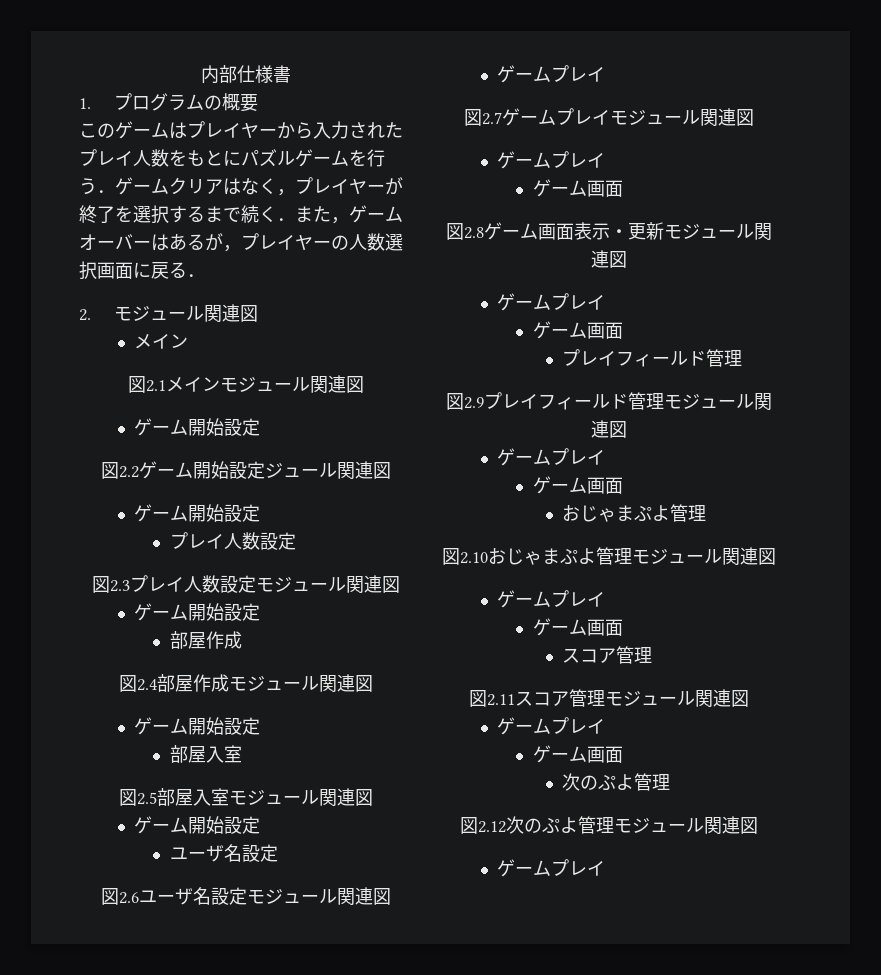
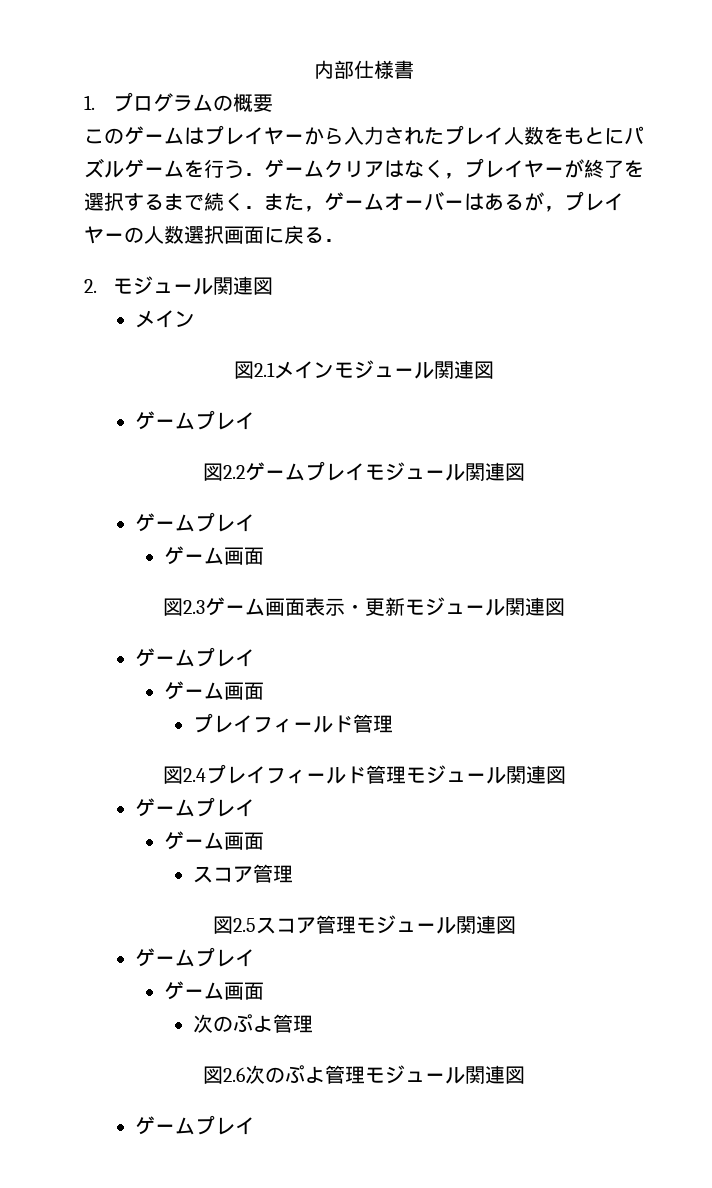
  図2.1メインモジュール関連図
- ゲーム開始設定
- 図2.2ゲーム開始設定ジュール関連図
- ゲーム開始設定
- プレイ人数設定
- 図2.3プレイ人数設定モジュール関連図
- ゲーム開始設定
- 部屋作成
- 図2.4部屋作成モジュール関連図
- ゲーム開始設定
- 部屋入室
- 図2.5部屋入室モジュール関連図
- ゲーム開始設定
- ユーザ名設定
- 図2.6ユーザ名設定モジュール関連図
- 図2.7ゲームプレイモジュール関連図
+ 図2.2ゲームプレイモジュール関連図
- 図2.8ゲーム画面表示・更新モジュール関連図
+ 図2.3ゲーム画面表示・更新モジュール関連図
- 図2.9プレイフィールド管理モジュール関連図
+ 図2.4プレイフィールド管理モジュール関連図
- ゲームプレイ
- ゲーム画面
- おじゃまぷよ管理
- 図2.10おじゃまぷよ管理モジュール関連図
- 図2.11スコア管理モジュール関連図
+ 図2.5スコア管理モジュール関連図
- 図2.12次のぷよ管理モジュール関連図
+ 図2.6次のぷよ管理モジュール関連図

